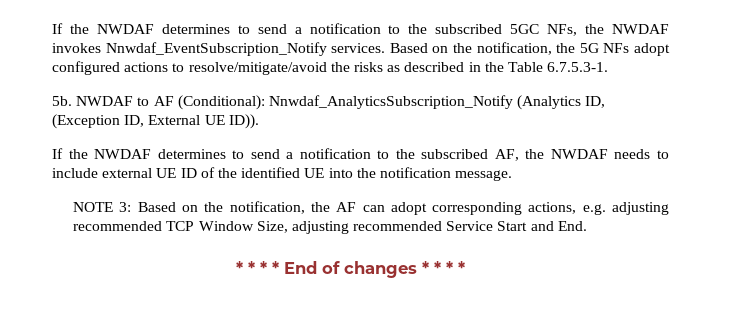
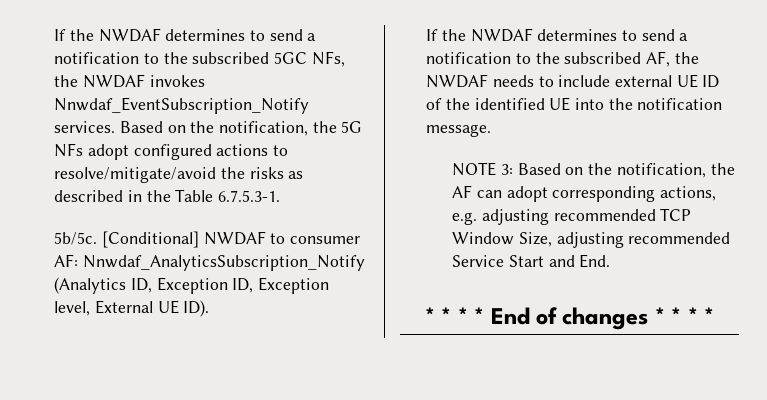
- 5b. NWDAF to AF (Conditional): Nnwdaf_AnalyticsSubscription_Notify (Analytics ID, (Exception ID, External UE ID)).
+ 5b/5c. [Conditional] NWDAF to consumer AF: Nnwdaf_AnalyticsSubscription_Notify (Analytics ID, Exception ID, Exception level, External UE ID).

